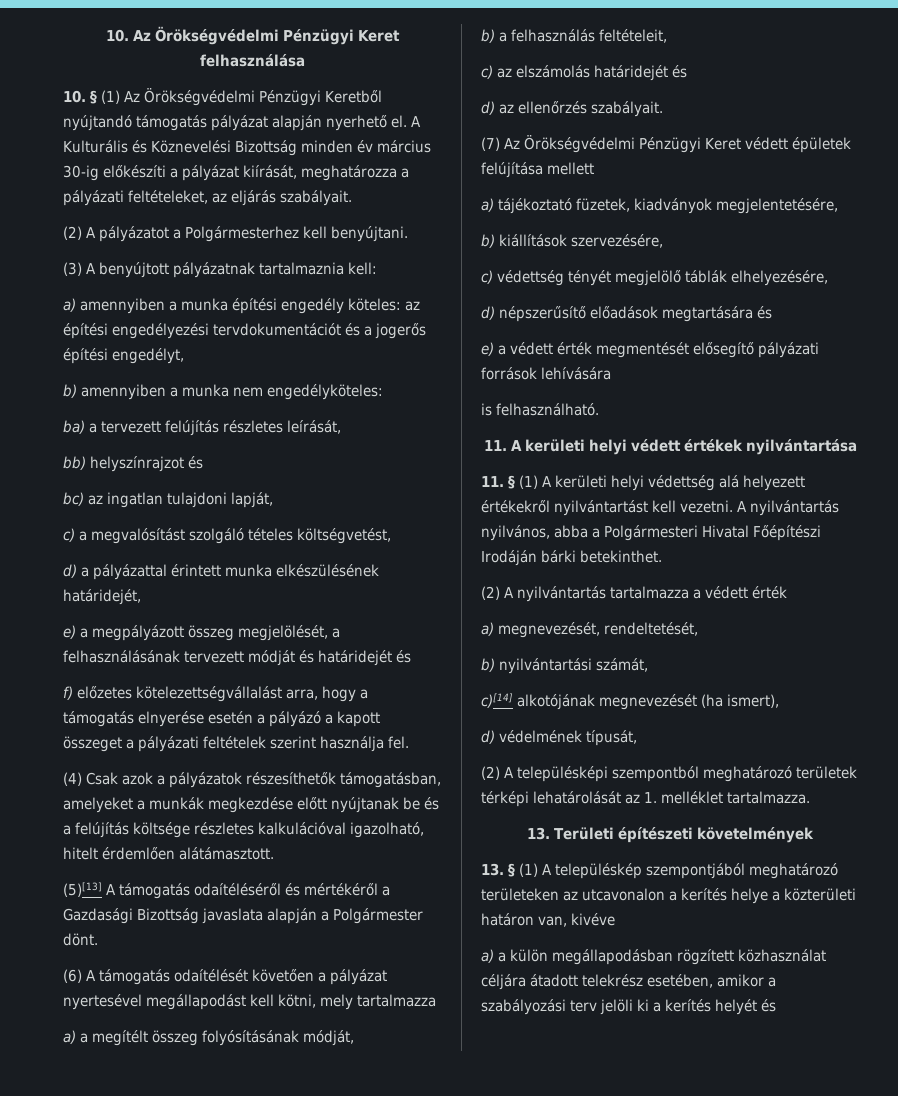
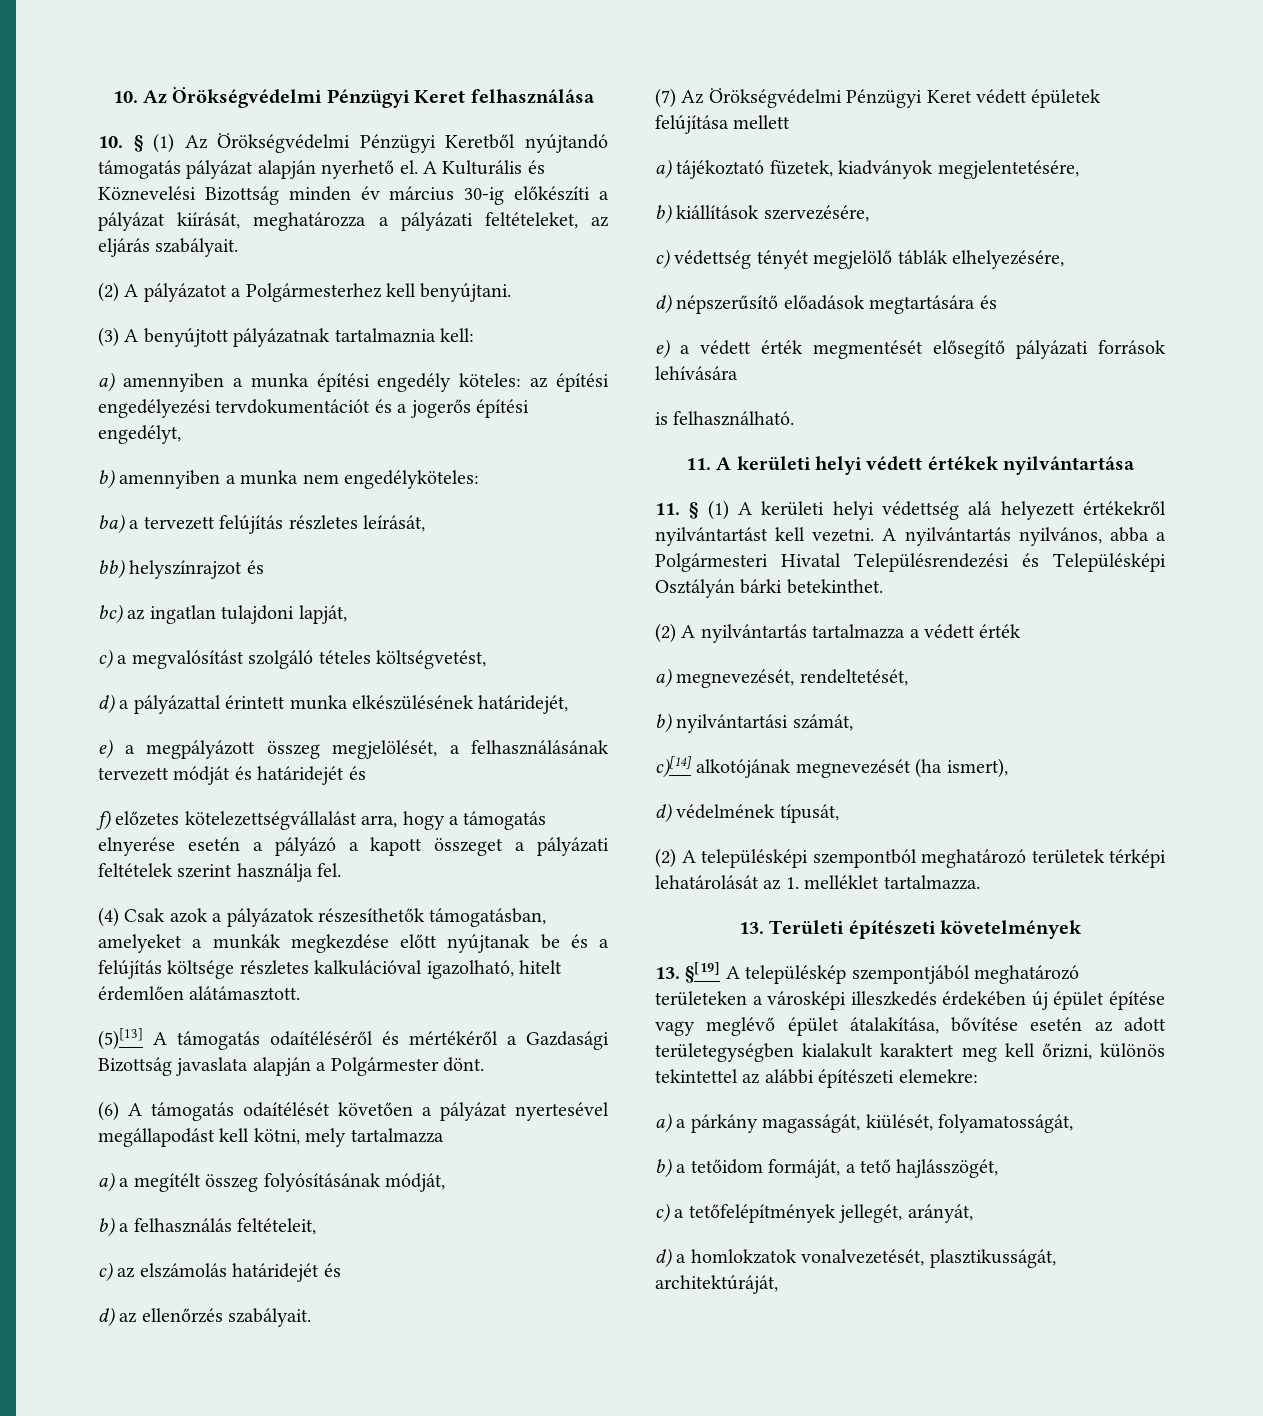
- A nyilvántartás nyilvános, abba a Polgármesteri Hivatal Főépítészi Irodáján bárki betekinthet.
+ A nyilvántartás nyilvános, abba a Polgármesteri Hivatal Településrendezési és Településképi Osztályán bárki betekinthet.
- 13. § (1) A településkép szempontjából meghatározó területeken az utcavonalon a kerítés helye a közterületi határon van, kivéve
- a) a külön megállapodásban rögzített közhasználat céljára átadott telekrész esetében, amikor a szabályozási terv jelöli ki a kerítés helyét és
+ 13. §[19] A településkép szempontjából meghatározó területeken a városképi illeszkedés érdekében új épület építése vagy meglévő épület átalakítása, bővítése esetén az adott területegységben kialakult karaktert meg kell őrizni, különös tekintettel az alábbi építészeti elemekre:
+ a) a párkány magasságát, kiülését, folyamatosságát,
+ b) a tetőidom formáját, a tető hajlásszögét,
+ c) a tetőfelépítmények jellegét, arányát,
+ d) a homlokzatok vonalvezetését, plasztikusságát, architektúráját,

